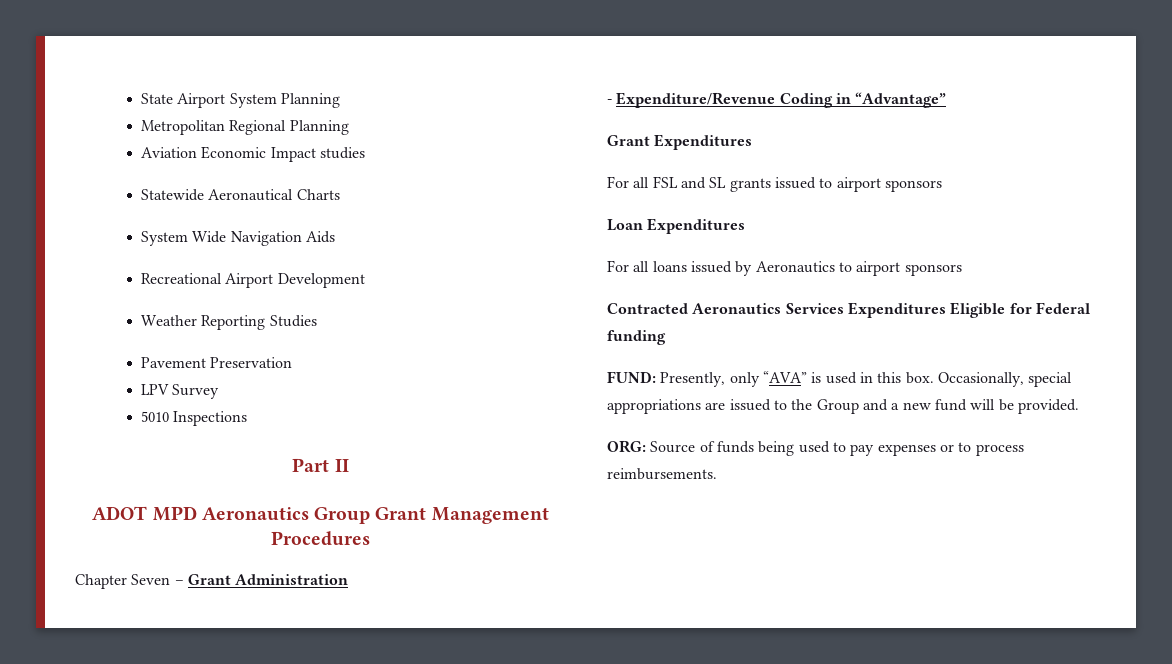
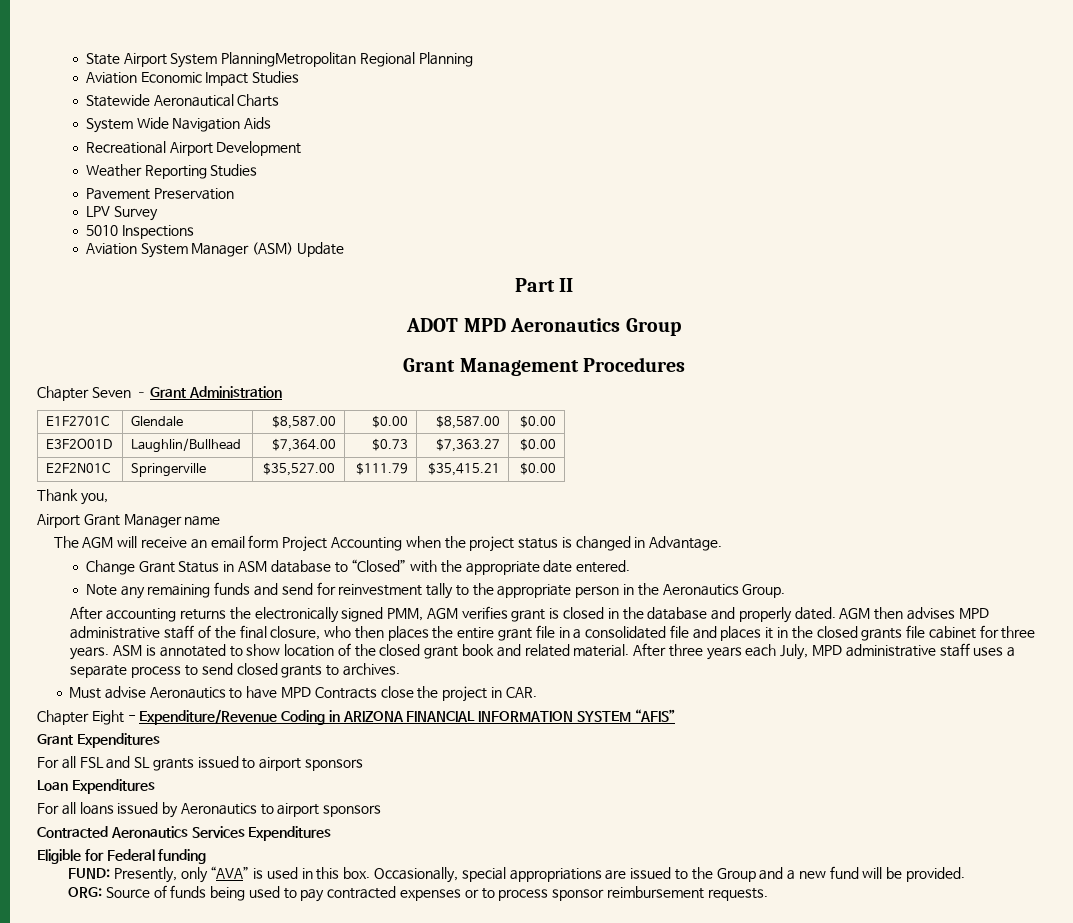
- State Airport System Planning
- Metropolitan Regional Planning
+ State Airport System PlanningMetropolitan Regional Planning
- Aviation Economic Impact studies
+ Aviation Economic Impact Studies
+ Aviation System Manager (ASM) Update
- ADOT MPD Aeronautics Group Grant Management Procedures
+ ADOT MPD Aeronautics Group
+ Grant Management Procedures
- - Expenditure/Revenue Coding in “Advantage”
+ E1F2701C | Glendale | $8,587.00 | $0.00 | $8,587.00 | $0.00
+ E3F2O01D | Laughlin/Bullhead | $7,364.00 | $0.73 | $7,363.27 | $0.00
+ E2F2N01C | Springerville | $35,527.00 | $111.79 | $35,415.21 | $0.00
+ Thank you,
+ Airport Grant Manager name
+ The AGM will receive an email form Project Accounting when the project status is changed in Advantage.
+ Change Grant Status in ASM database to “Closed” with the appropriate date entered.
+ Note any remaining funds and send for reinvestment tally to the appropriate person in the Aeronautics Group.
+ After accounting returns the electronically signed PMM, AGM verifies grant is closed in the database and properly dated. AGM then advises MPD administrative staff of the final closure, who then places the entire grant file in a consolidated file and places it in the closed grants file cabinet for three years. ASM is annotated to show location of the closed grant book and related material. After three years each July, MPD administrative staff uses a separate process to send closed grants to archives.
+ Must advise Aeronautics to have MPD Contracts close the project in CAR.
+ Chapter Eight - Expenditure/Revenue Coding in ARIZONA FINANCIAL INFORMATION SYSTEM “AFIS”
- Contracted Aeronautics Services Expenditures Eligible for Federal funding
+ Contracted Aeronautics Services Expenditures
+ Eligible for Federal funding
- ORG: Source of funds being used to pay expenses or to process reimbursements.
+ ORG: Source of funds being used to pay contracted expenses or to process sponsor reimbursement requests.

